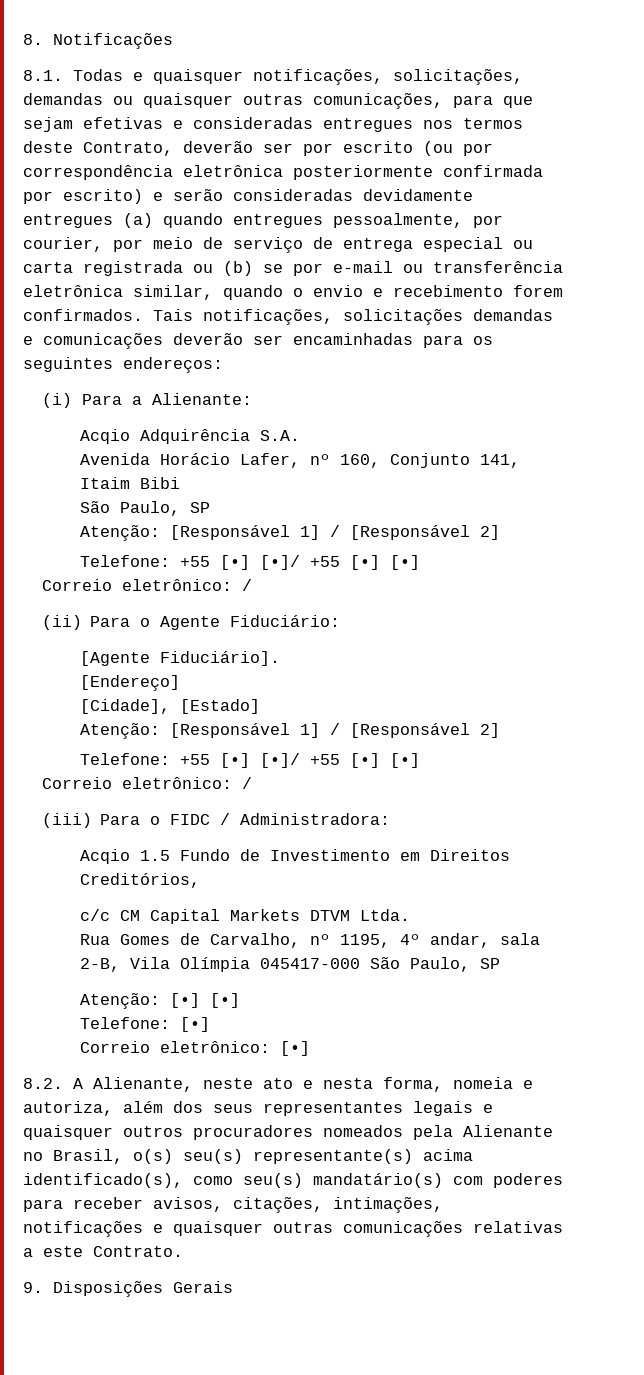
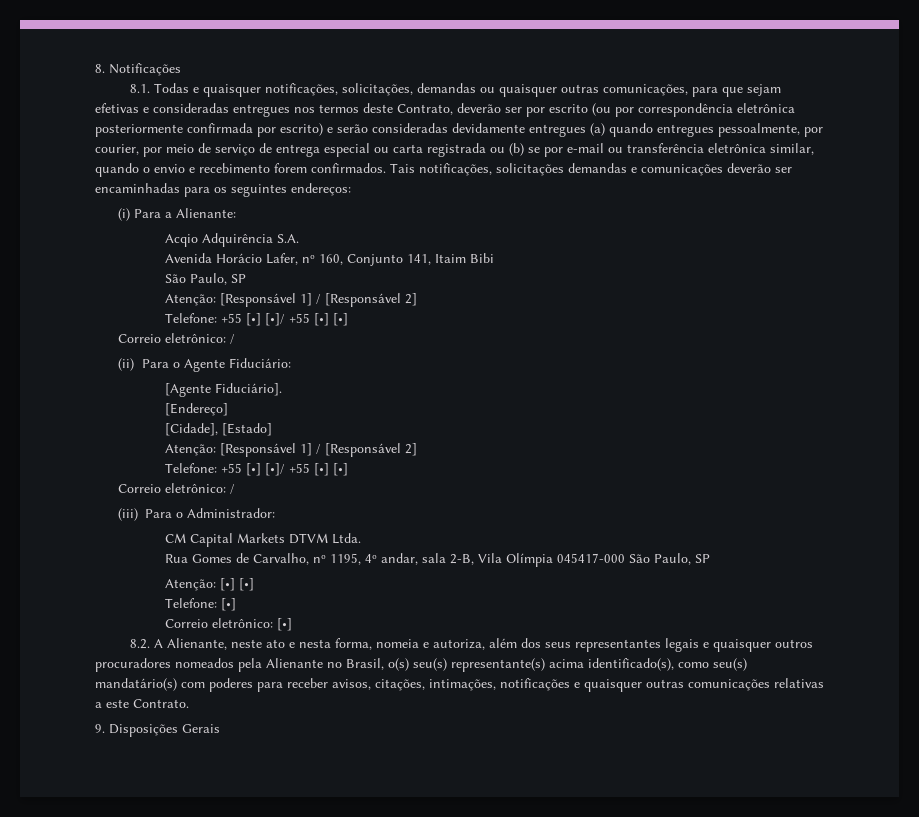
- (iii) Para o FIDC / Administradora:
- Acqio 1.5 Fundo de Investimento em Direitos Creditórios,
- c/c CM Capital Markets DTVM Ltda.
+ (iii) Para o Administrador:
+ CM Capital Markets DTVM Ltda.

